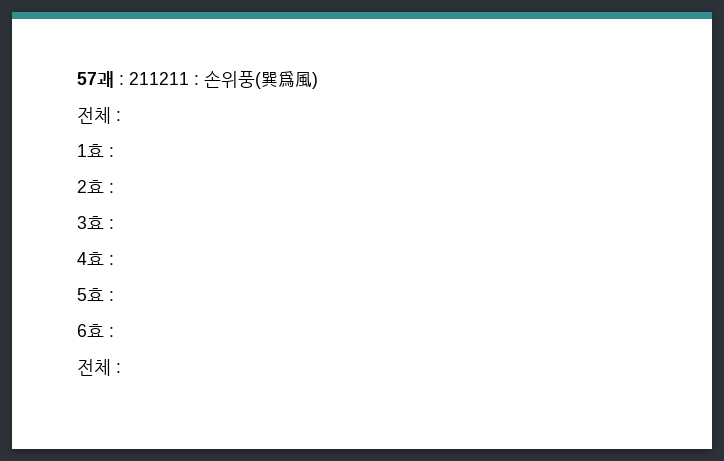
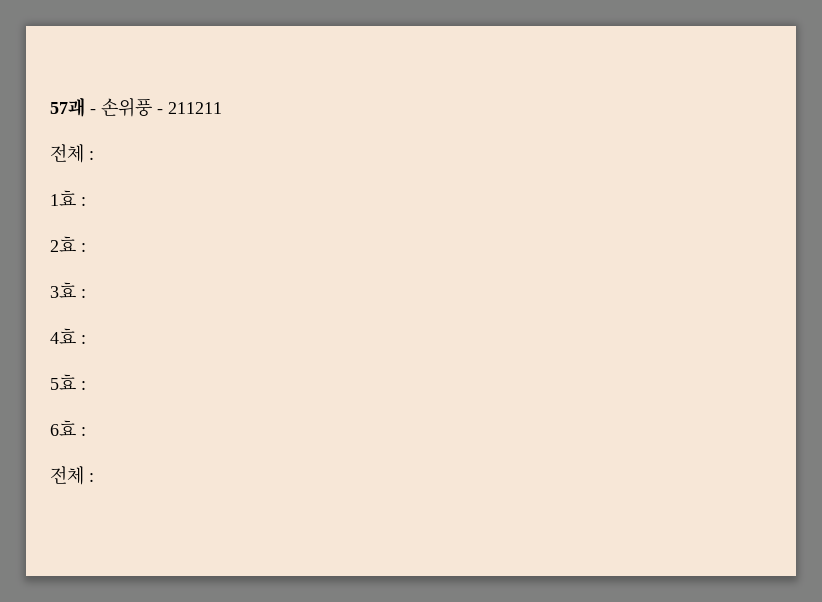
- 57괘 : 211211 : 손위풍(巽爲風)
+ 57괘 - 손위풍 - 211211

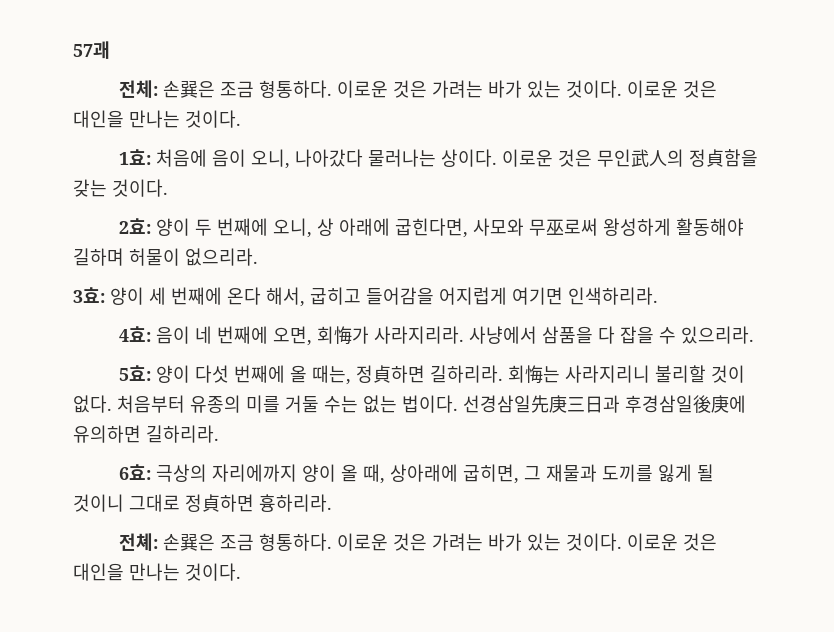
- 57괘 - 손위풍 - 211211
- 전체 :
- 1효 :
- 2효 :
- 3효 :
- 4효 :
- 5효 :
- 6효 :
- 전체 :
+ 57괘
+ 전체: 손巽은 조금 형통하다. 이로운 것은 가려는 바가 있는 것이다. 이로운 것은 대인을 만나는 것이다.
+ 1효: 처음에 음이 오니, 나아갔다 물러나는 상이다. 이로운 것은 무인武人의 정貞함을 갖는 것이다.
+ 2효: 양이 두 번째에 오니, 상 아래에 굽힌다면, 사모와 무巫로써 왕성하게 활동해야 길하며 허물이 없으리라.
+ 3효: 양이 세 번째에 온다 해서, 굽히고 들어감을 어지럽게 여기면 인색하리라.
+ 4효: 음이 네 번째에 오면, 회悔가 사라지리라. 사냥에서 삼품을 다 잡을 수 있으리라.
+ 5효: 양이 다섯 번째에 올 때는, 정貞하면 길하리라. 회悔는 사라지리니 불리할 것이 없다. 처음부터 유종의 미를 거둘 수는 없는 법이다. 선경삼일先庚三日과 후경삼일後庚에 유의하면 길하리라.
+ 6효: 극상의 자리에까지 양이 올 때, 상아래에 굽히면, 그 재물과 도끼를 잃게 될 것이니 그대로 정貞하면 흉하리라.
+ 전쳬: 손巽은 조금 형통하다. 이로운 것은 가려는 바가 있는 것이다. 이로운 것은 대인을 만나는 것이다.

